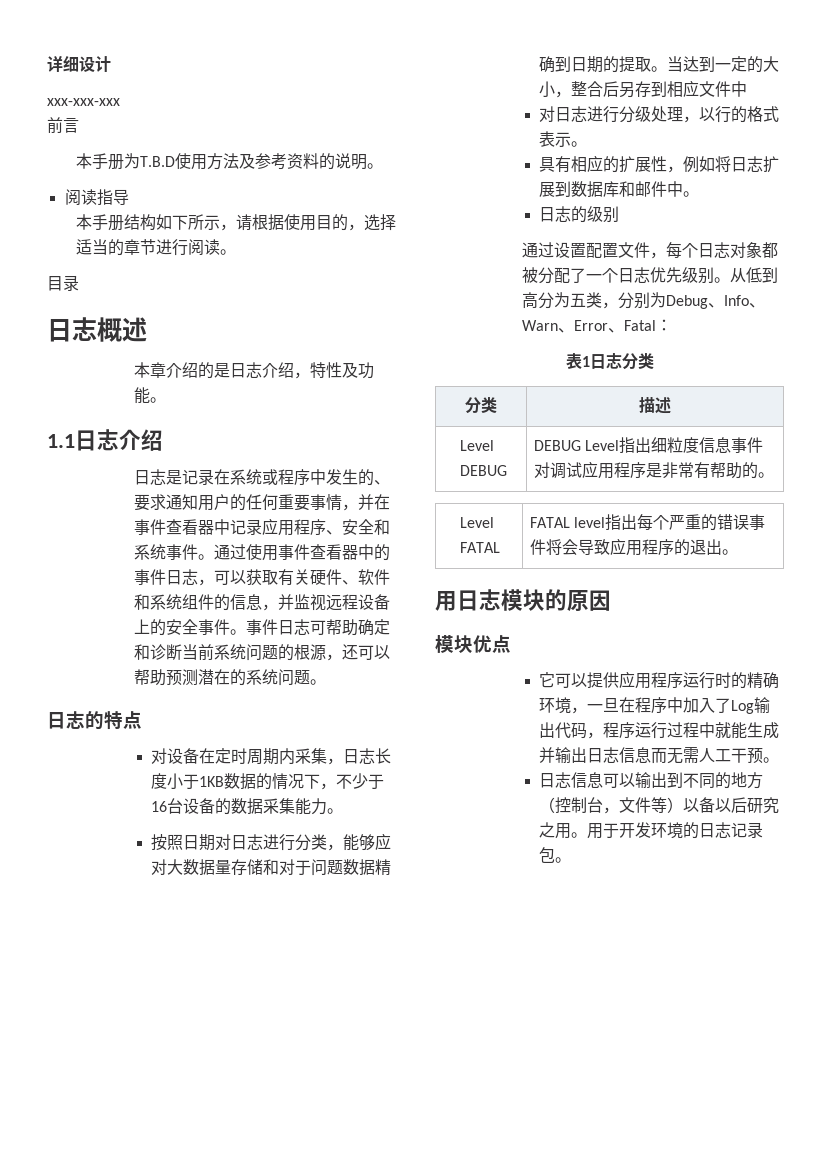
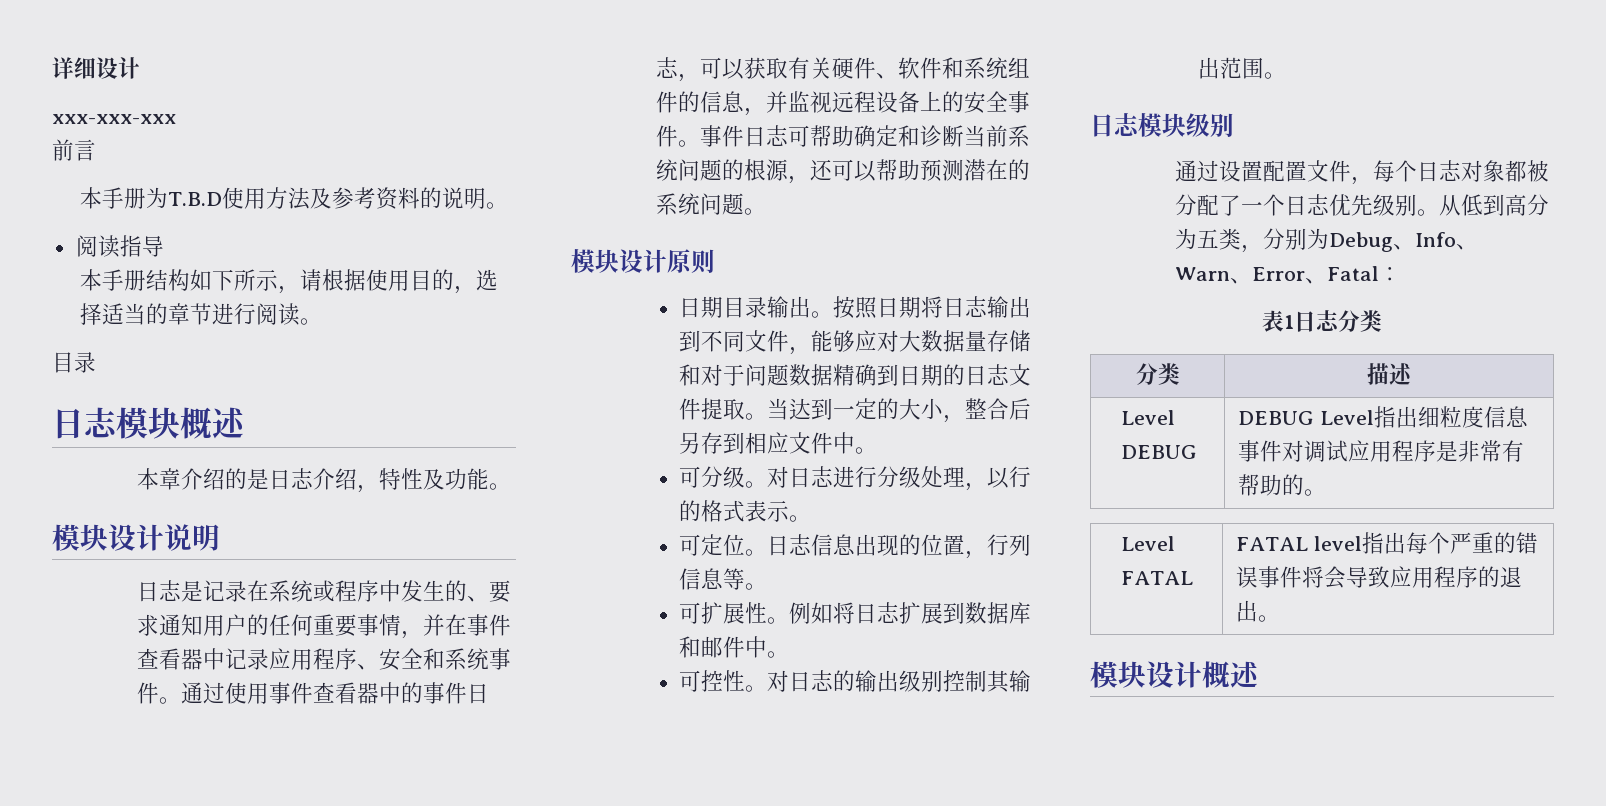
- 日志概述
+ 日志模块概述
- 1.1日志介绍
+ 模块设计说明
- 日志的特点
- 对设备在定时周期内采集，日志长度小于1KB数据的情况下，不少于16台设备的数据采集能力。
- 按照日期对日志进行分类，能够应对大数据量存储和对于问题数据精确到日期的提取。
+ 模块设计原则
+ 日期目录输出。按照日期将日志输出到不同文件，能够应对大数据量存储和对于问题数据精确到日期的日志文件提取。
- 当达到一定的大小，整合后另存到相应文件中
- 对日志进行分级处理，以行的格式表示。
+ 当达到一定的大小，整合后另存到相应文件中。
+ 可分级。对日志进行分级处理，以行的格式表示。
- 具有相应的扩展性，例如将日志扩展到数据库和邮件中。
+ 可定位。日志信息出现的位置，行列信息等。
+ 可扩展性。例如将日志扩展到数据库和邮件中。
- 日志的级别
+ 可控性。对日志的输出级别控制其输出范围。
+ 日志模块级别
- 用日志模块的原因
- 模块优点
- 它可以提供应用程序运行时的精确环境，一旦在程序中加入了Log输出代码，程序运行过程中就能生成并输出日志信息而无需人工干预。
- 日志信息可以输出到不同的地方（控制台，文件等）以备以后研究之用。用于开发环境的日志记录包。
+ 模块设计概述

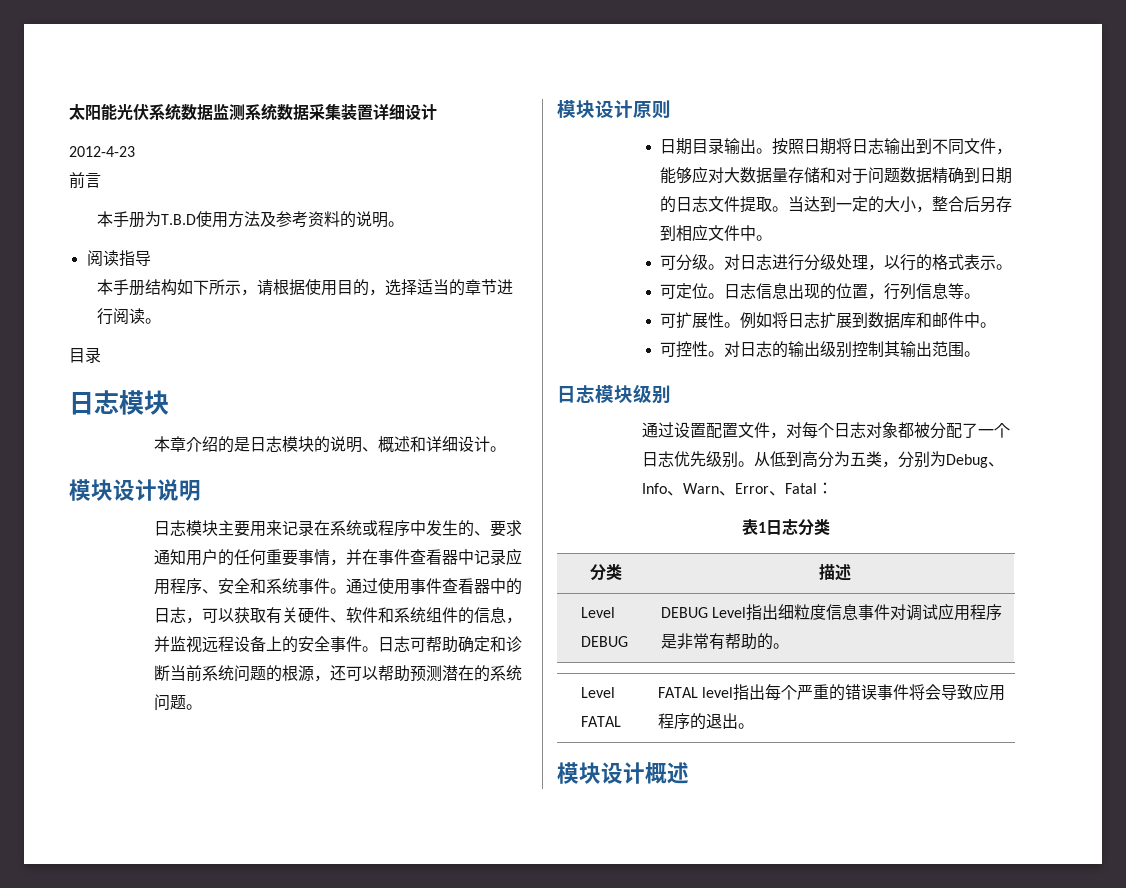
- 详细设计
+ 太阳能光伏系统数据监测系统数据采集装置详细设计
- xxx-xxx-xxx
+ 2012-4-23
  本手册结构如下所示，请根据使用目的，选择适当的章节进行阅读。
  目录
- 日志模块概述
+ 日志模块
- 本章介绍的是日志介绍，特性及功能。
+ 本章介绍的是日志模块的说明、概述和详细设计。
- 日志是记录在系统或程序中发生的、要求通知用户的任何重要事情，并在事件查看器中记录应用程序、安全和系统事件。
+ 日志模块主要用来记录在系统或程序中发生的、要求通知用户的任何重要事情，并在事件查看器中记录应用程序、安全和系统事件。
- 通过使用事件查看器中的事件日志，可以获取有关硬件、软件和系统组件的信息，并监视远程设备上的安全事件。
+ 通过使用事件查看器中的日志，可以获取有关硬件、软件和系统组件的信息，并监视远程设备上的安全事件。
- 事件日志可帮助确定和诊断当前系统问题的根源，还可以帮助预测潜在的系统问题。
+ 日志可帮助确定和诊断当前系统问题的根源，还可以帮助预测潜在的系统问题。
- 通过设置配置文件，每个日志对象都被分配了一个日志优先级别。
+ 通过设置配置文件，对每个日志对象都被分配了一个日志优先级别。

